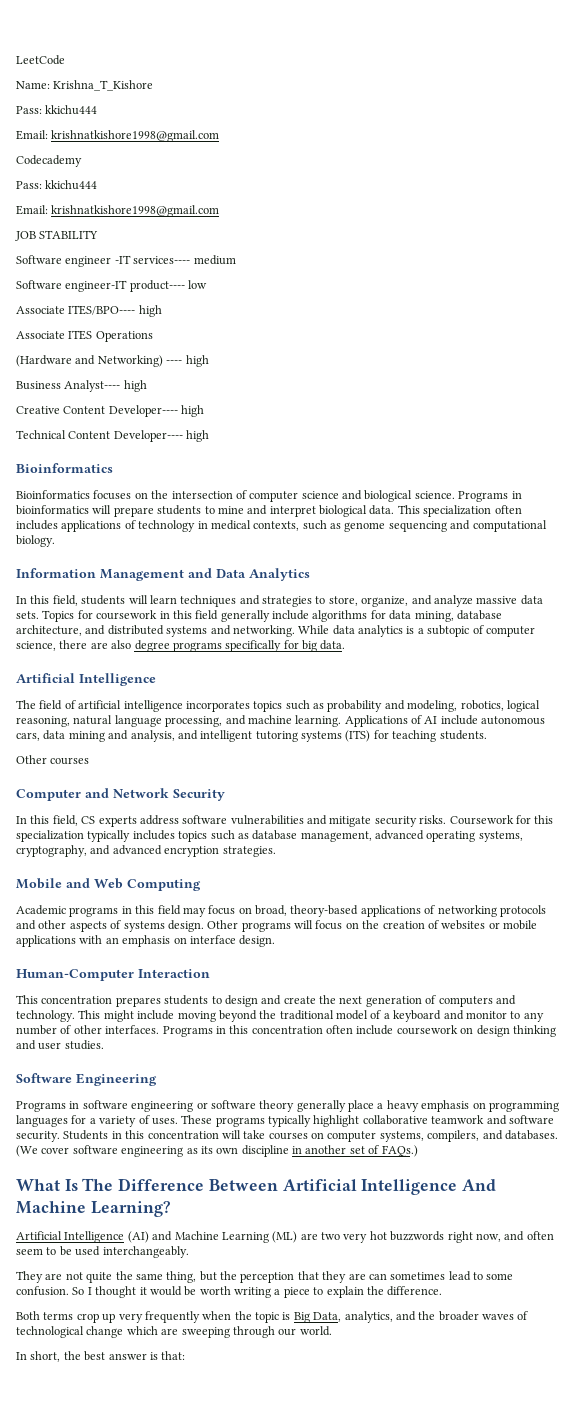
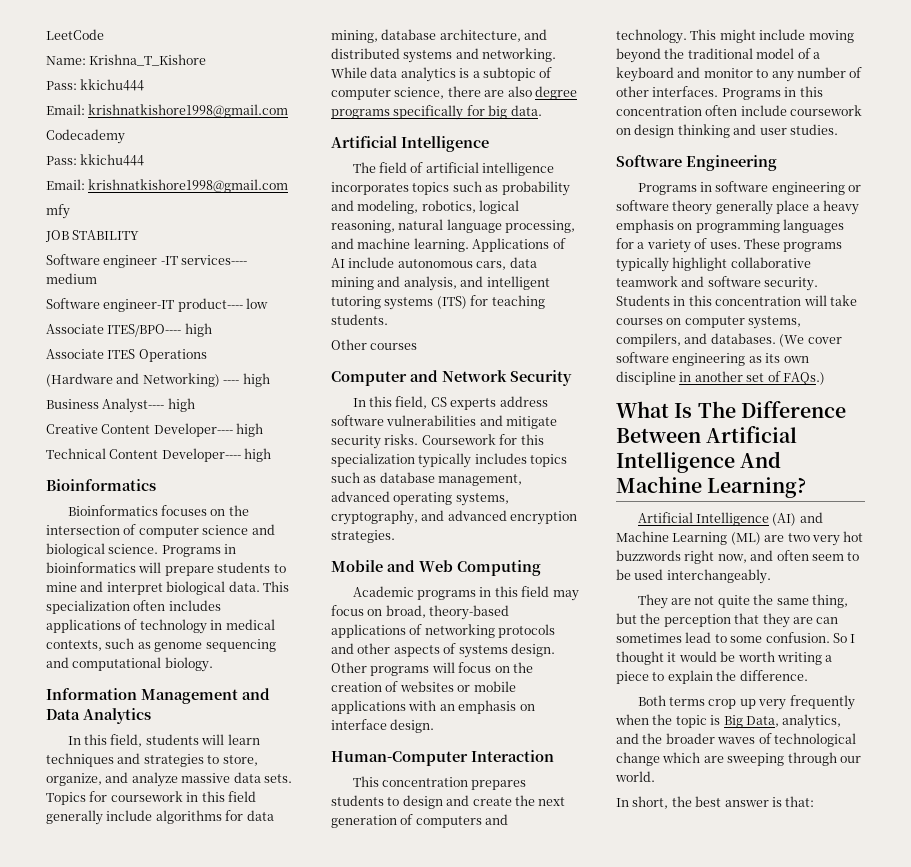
+ mfy

